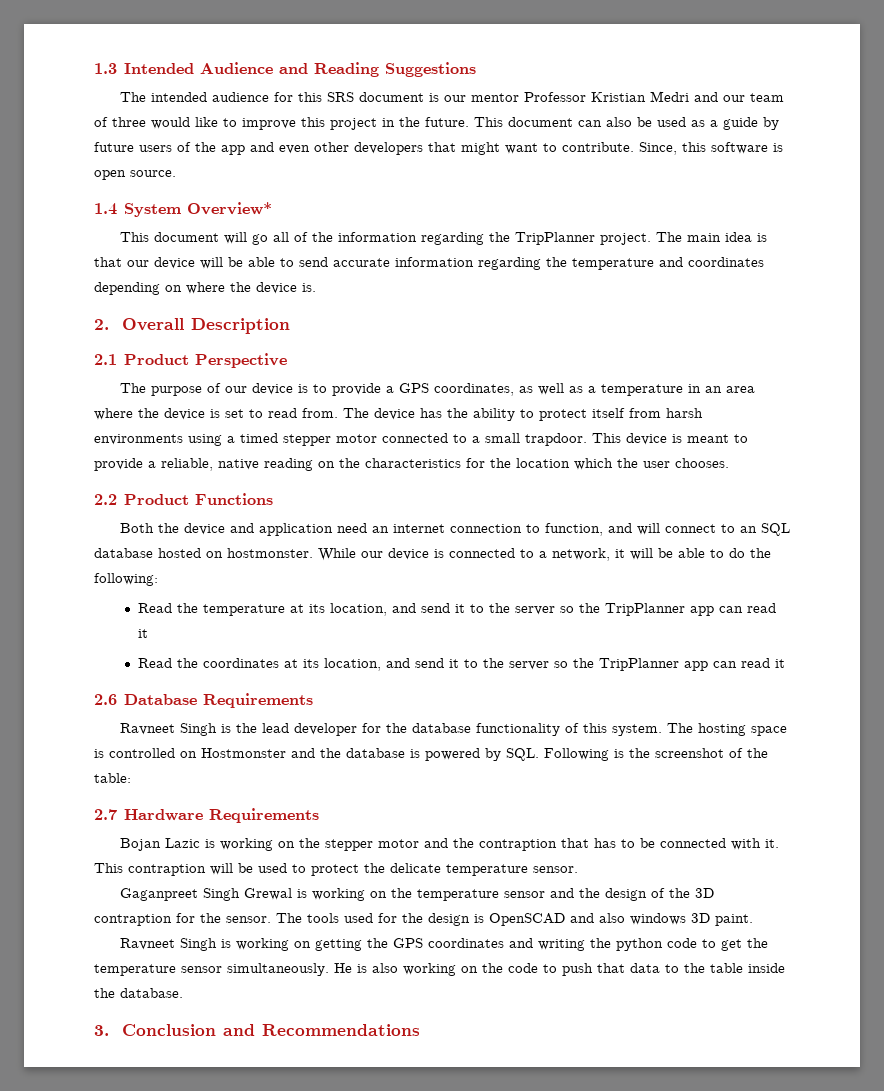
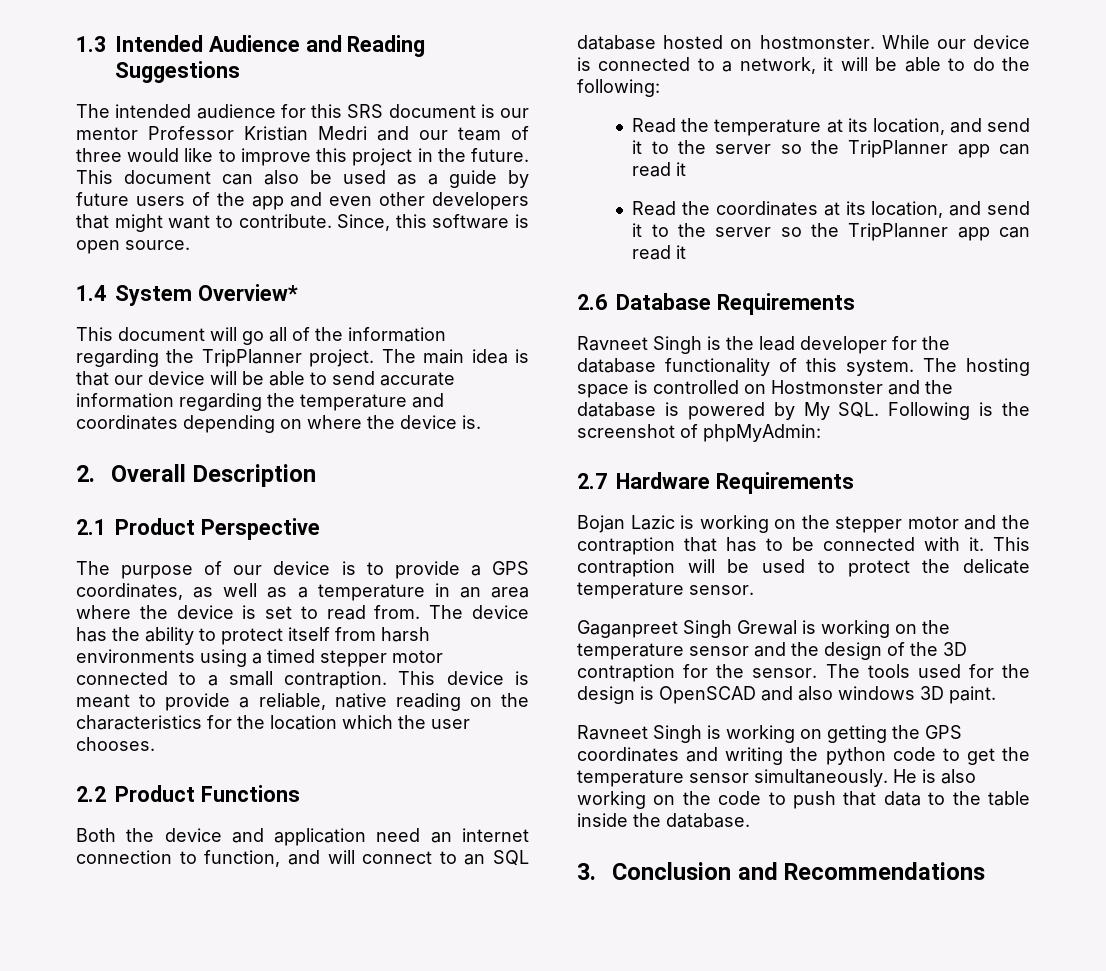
- The device has the ability to protect itself from harsh environments using a timed stepper motor connected to a small trapdoor.
+ The device has the ability to protect itself from harsh environments using a timed stepper motor connected to a small contraption.
- The hosting space is controlled on Hostmonster and the database is powered by SQL. Following is the screenshot of the table:
+ The hosting space is controlled on Hostmonster and the database is powered by My SQL. Following is the screenshot of phpMyAdmin:

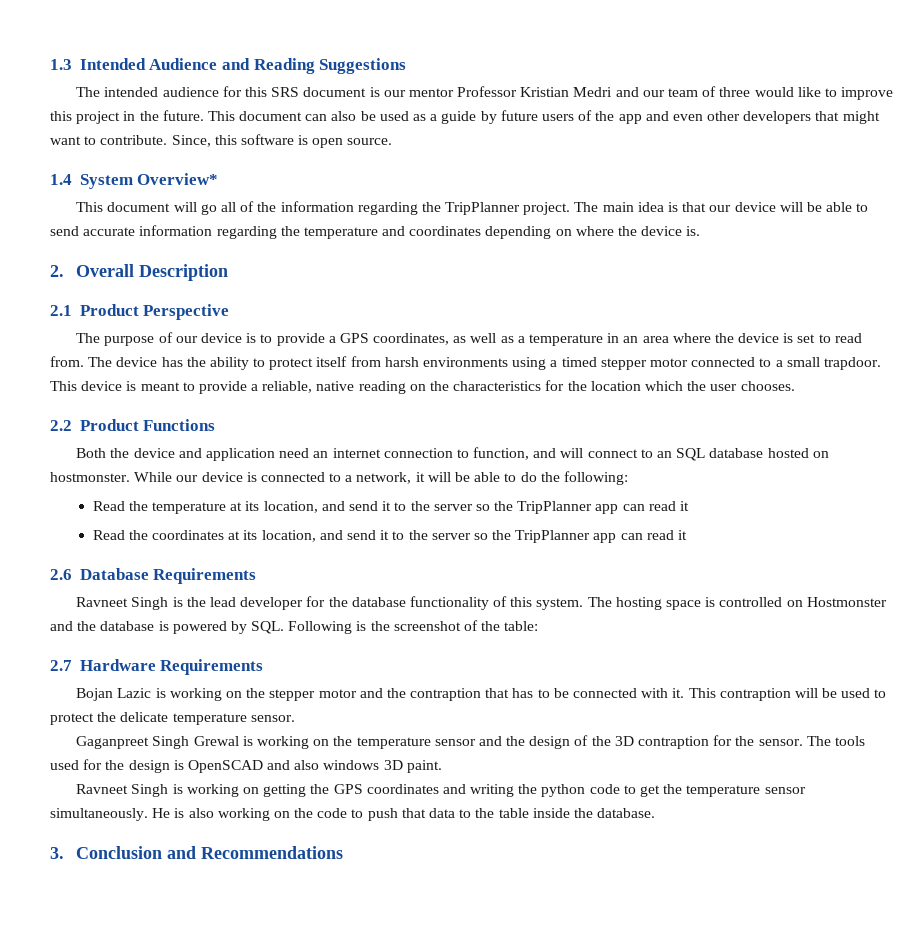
- The device has the ability to protect itself from harsh environments using a timed stepper motor connected to a small contraption.
+ The device has the ability to protect itself from harsh environments using a timed stepper motor connected to a small trapdoor.
- The hosting space is controlled on Hostmonster and the database is powered by My SQL. Following is the screenshot of phpMyAdmin:
+ The hosting space is controlled on Hostmonster and the database is powered by SQL. Following is the screenshot of the table:

